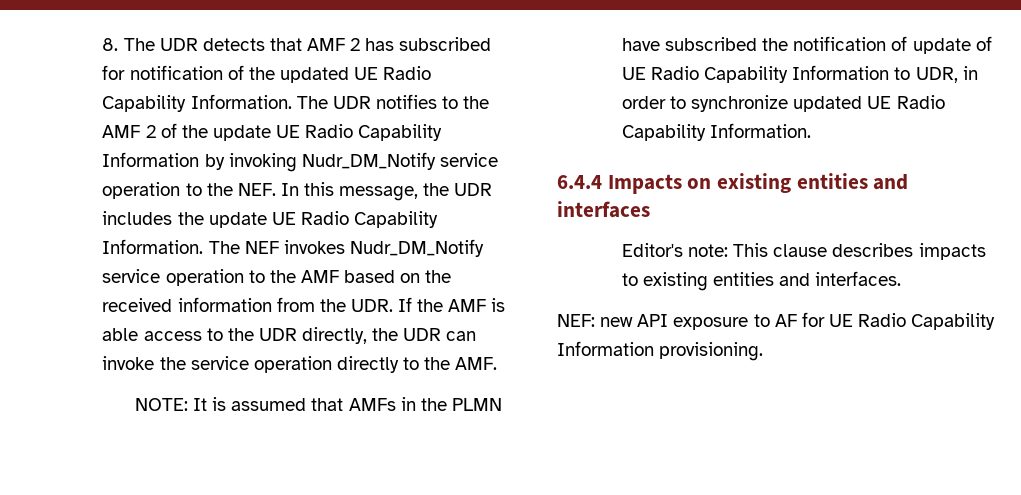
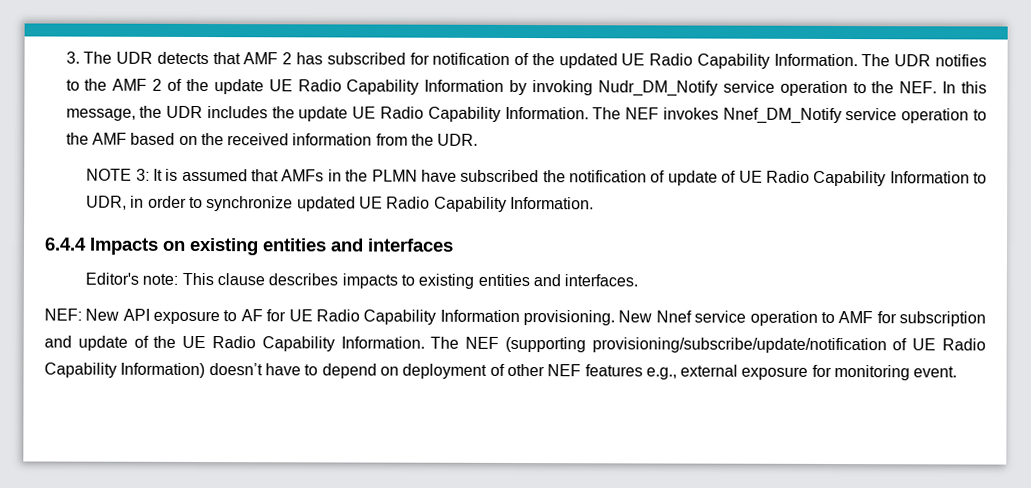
- 8. The UDR detects that AMF 2 has subscribed for notification of the updated UE Radio Capability Information.
+ 3. The UDR detects that AMF 2 has subscribed for notification of the updated UE Radio Capability Information.
- The NEF invokes Nudr_DM_Notify service operation to the AMF based on the received information from the UDR. If the AMF is able access to the UDR directly, the UDR can invoke the service operation directly to the AMF.
- NOTE: It is assumed that AMFs in the PLMN have subscribed the notification of update of UE Radio Capability Information to UDR, in order to synchronize updated UE Radio Capability Information.
+ The NEF invokes Nnef_DM_Notify service operation to the AMF based on the received information from the UDR.
+ NOTE 3: It is assumed that AMFs in the PLMN have subscribed the notification of update of UE Radio Capability Information to UDR, in order to synchronize updated UE Radio Capability Information.
- NEF: new API exposure to AF for UE Radio Capability Information provisioning.
+ NEF: New API exposure to AF for UE Radio Capability Information provisioning.
+ New Nnef service operation to AMF for subscription and update of the UE Radio Capability Information. The NEF (supporting provisioning/subscribe/update/notification of UE Radio Capability Information) doesn’t have to depend on deployment of other NEF features e.g., external exposure for monitoring event.

